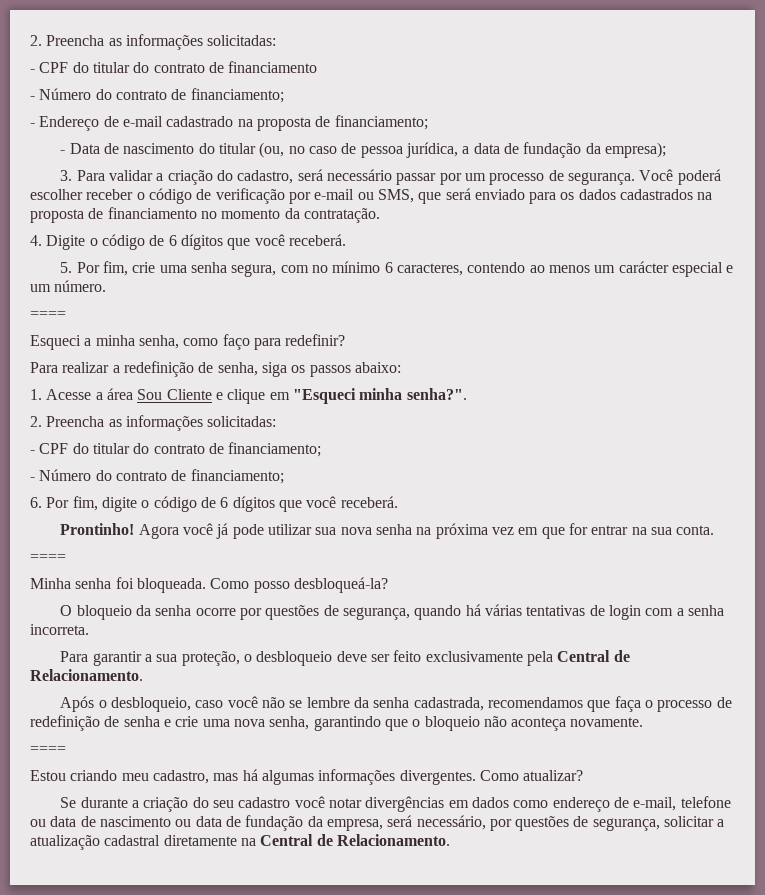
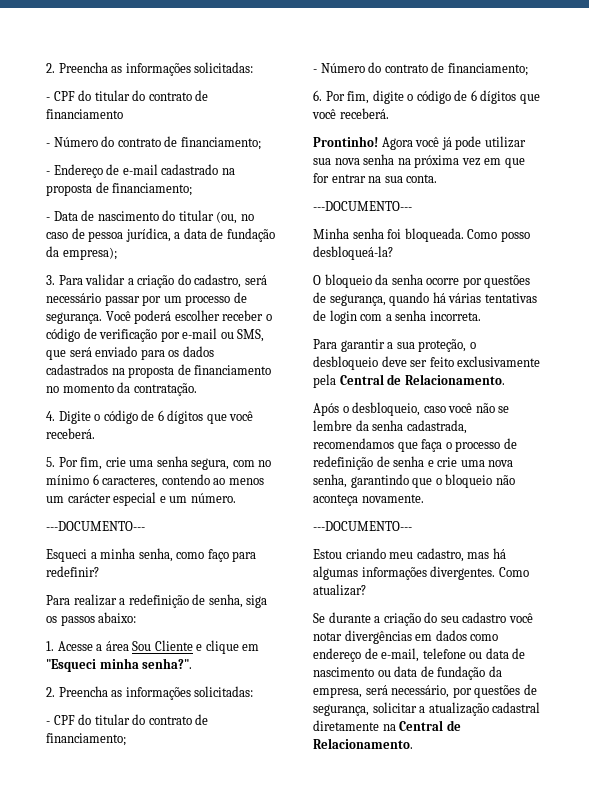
  5. Por fim, crie uma senha segura, com no mínimo 6 caracteres, contendo ao menos um carácter especial e um número.
- ====
+ ---DOCUMENTO---
  Agora você já pode utilizar sua nova senha na próxima vez em que for entrar na sua conta.
- ====
+ ---DOCUMENTO---
  Após o desbloqueio, caso você não se lembre da senha cadastrada, recomendamos que faça o processo de redefinição de senha e crie uma nova senha, garantindo que o bloqueio não aconteça novamente.
- ====
+ ---DOCUMENTO---

